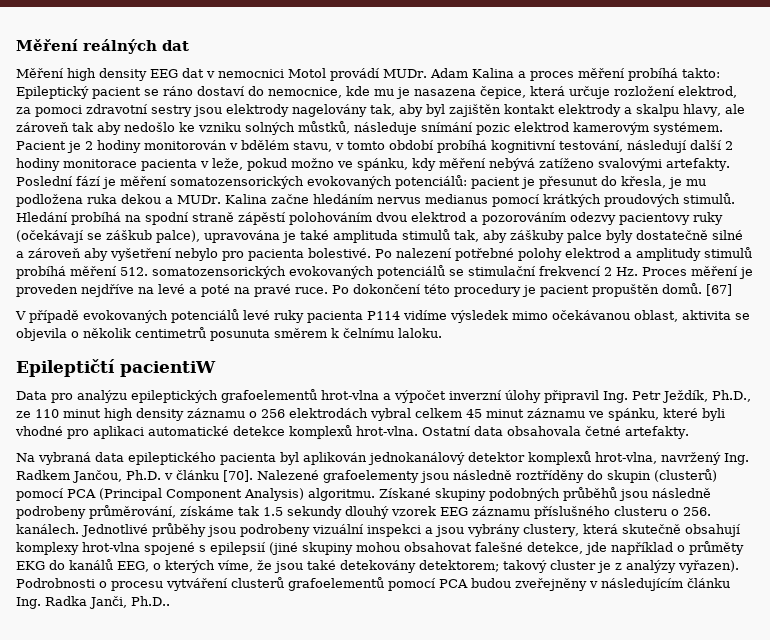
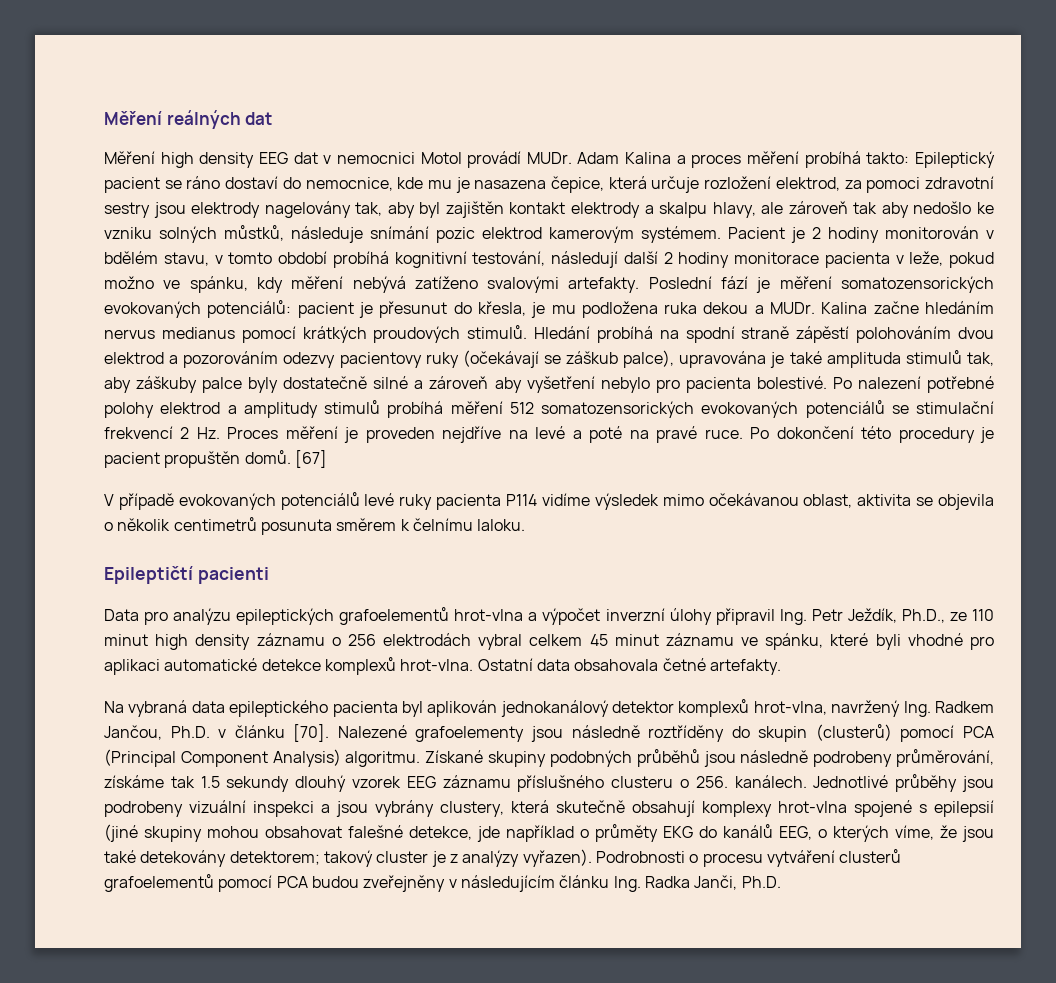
- Po nalezení potřebné polohy elektrod a amplitudy stimulů probíhá měření 512. somatozensorických evokovaných potenciálů se stimulační frekvencí 2 Hz. Proces měření je proveden nejdříve na levé a poté na pravé ruce.
+ Po nalezení potřebné polohy elektrod a amplitudy stimulů probíhá měření 512 somatozensorických evokovaných potenciálů se stimulační frekvencí 2 Hz. Proces měření je proveden nejdříve na levé a poté na pravé ruce.
- Epileptičtí pacientiW
+ Epileptičtí pacienti
- Podrobnosti o procesu vytváření clusterů grafoelementů pomocí PCA budou zveřejněny v následujícím článku Ing. Radka Janči, Ph.D..
+ Podrobnosti o procesu vytváření clusterů grafoelementů pomocí PCA budou zveřejněny v následujícím článku Ing. Radka Janči, Ph.D.

